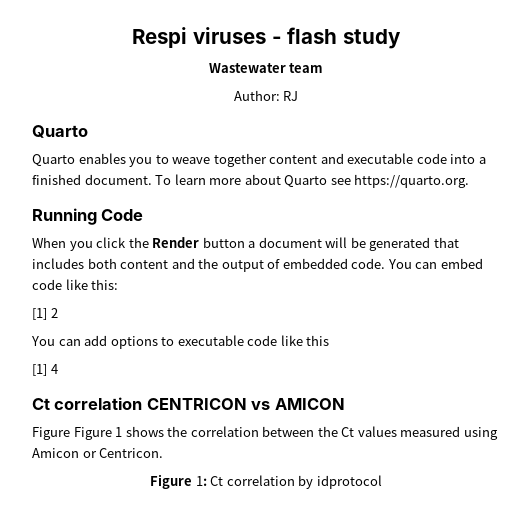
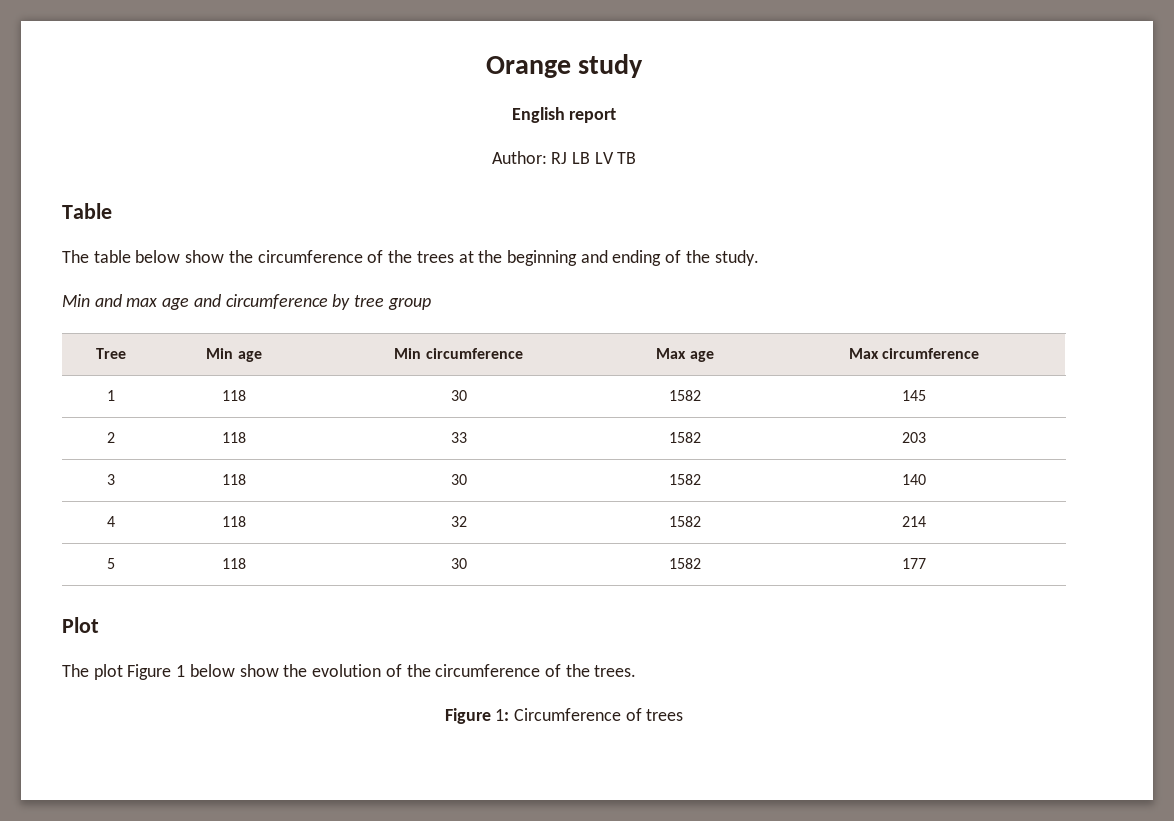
- Respi viruses - flash study
+ Orange study
- Wastewater team
+ English report
- Author: RJ
- Quarto
- Quarto enables you to weave together content and executable code into a finished document. To learn more about Quarto see https://quarto.org.
- Running Code
- When you click the Render button a document will be generated that includes both content and the output of embedded code. You can embed code like this:
- [1] 2
- You can add options to executable code like this
- [1] 4
- Ct correlation CENTRICON vs AMICON
- Figure Figure 1 shows the correlation between the Ct values measured using Amicon or Centricon.
- Figure 1: Ct correlation by idprotocol
+ Author: RJ LB LV TB
+ Table
+ The table below show the circumference of the trees at the beginning and ending of the study.
+ Min and max age and circumference by tree group
+ Tree | Min age | Min circumference | Max age | Max circumference
+ 1 | 118 | 30 | 1582 | 145
+ 2 | 118 | 33 | 1582 | 203
+ 3 | 118 | 30 | 1582 | 140
+ 4 | 118 | 32 | 1582 | 214
+ 5 | 118 | 30 | 1582 | 177
+ Plot
+ The plot Figure 1 below show the evolution of the circumference of the trees.
+ Figure 1: Circumference of trees

